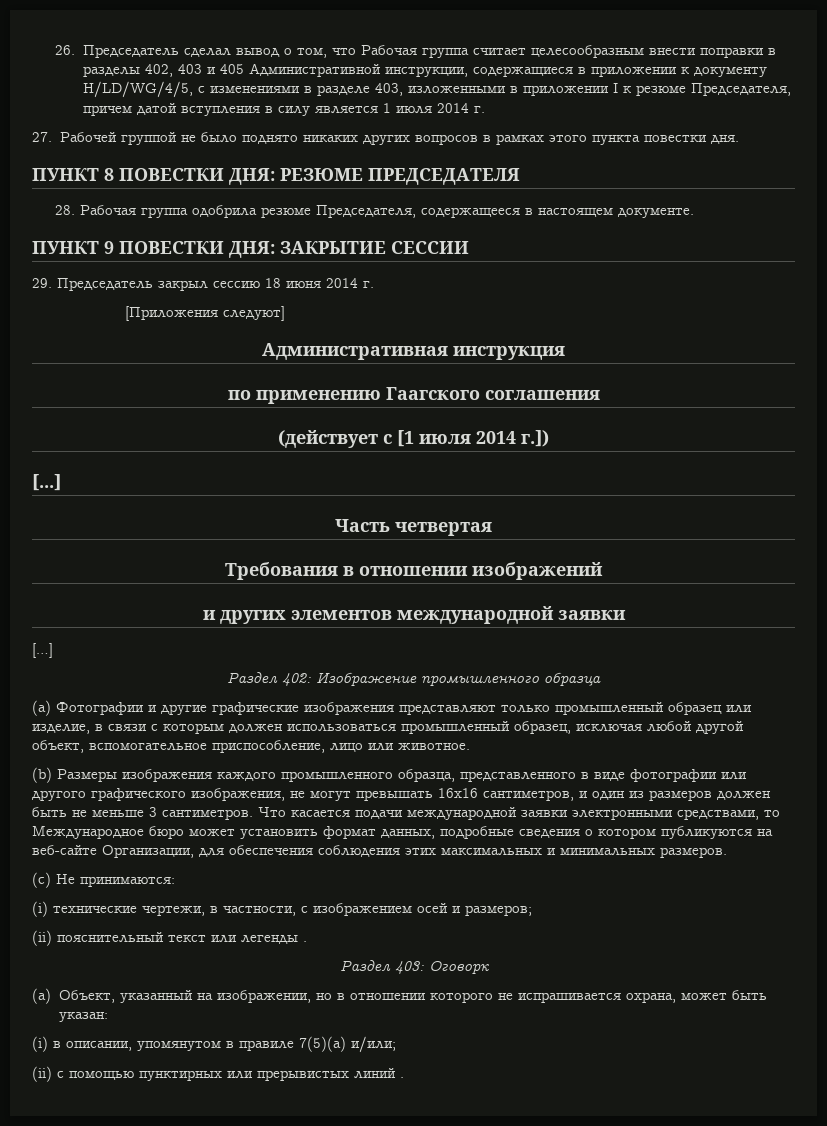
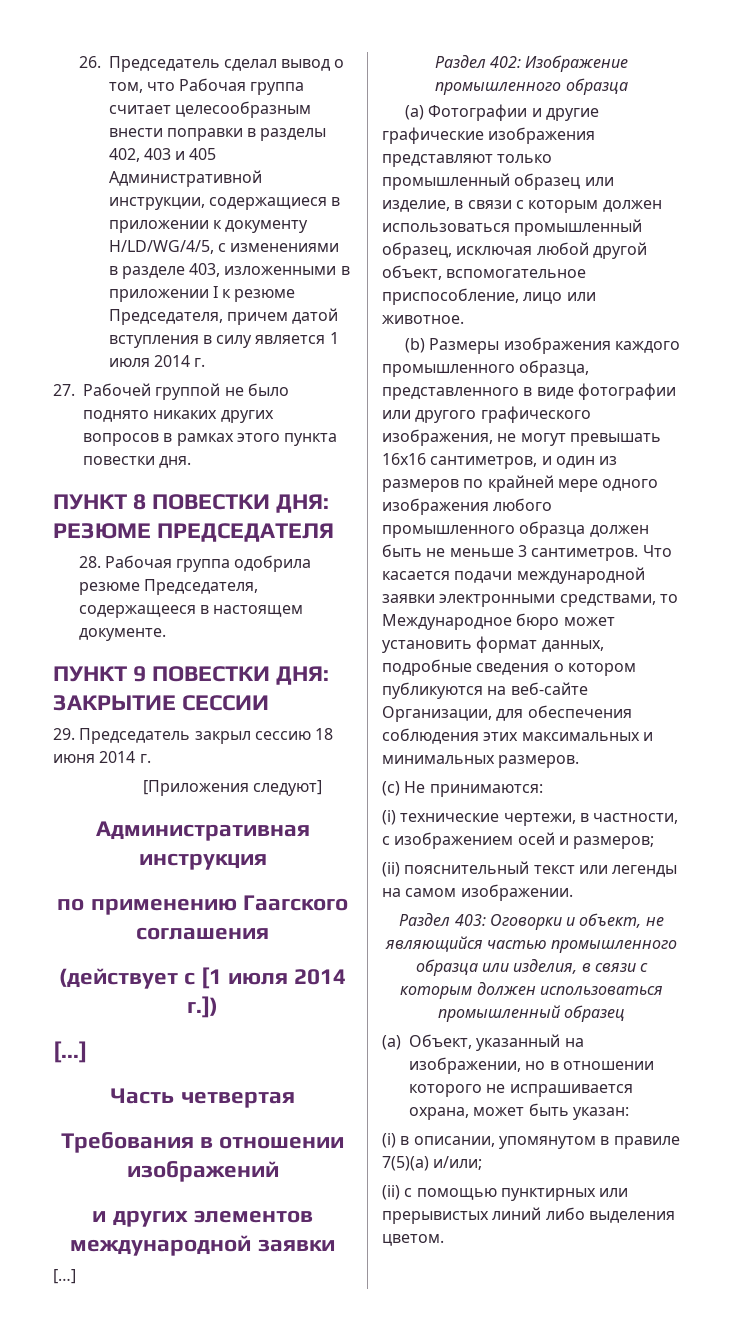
- (b) Размеры изображения каждого промышленного образца, представленного в виде фотографии или другого графического изображения, не могут превышать 16х16 сантиметров, и один из размеров должен быть не меньше 3 сантиметров.
+ (b) Размеры изображения каждого промышленного образца, представленного в виде фотографии или другого графического изображения, не могут превышать 16х16 сантиметров, и один из размеров по крайней мере одного изображения любого промышленного образца должен быть не меньше 3 сантиметров.
- (ii) пояснительный текст или легенды .
+ (ii) пояснительный текст или легенды на самом изображении.
- Раздел 403: Оговорк
+ Раздел 403: Оговорки и объект, не являющийся частью промышленного образца или изделия, в связи с которым должен использоваться промышленный образец
- (ii) с помощью пунктирных или прерывистых линий .
+ (ii) с помощью пунктирных или прерывистых линий либо выделения цветом.

